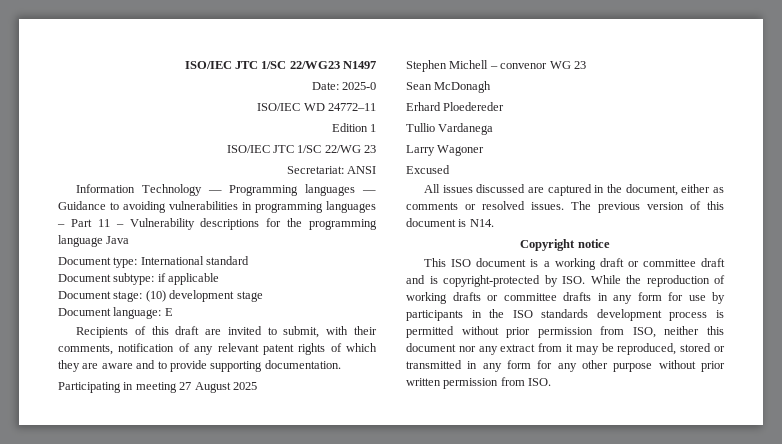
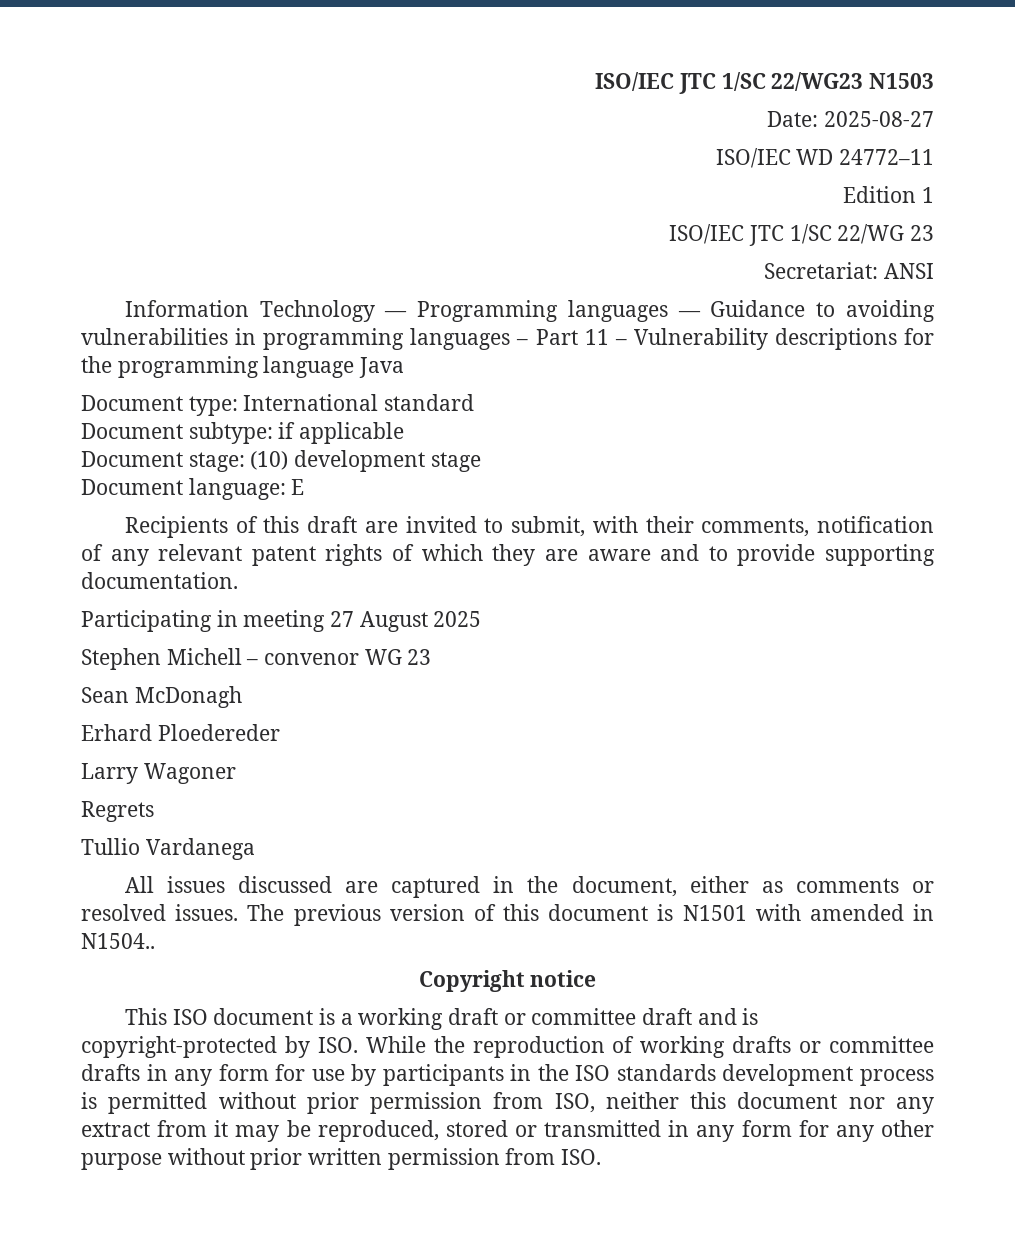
- ISO/IEC JTC 1/SC 22/WG23 N1497
+ ISO/IEC JTC 1/SC 22/WG23 N1503
- Date: 2025-0
+ Date: 2025-08-27
- Tullio Vardanega
- Excused
+ Regrets
+ Tullio Vardanega
- The previous version of this document is N14.
+ The previous version of this document is N1501 with amended in N1504..

